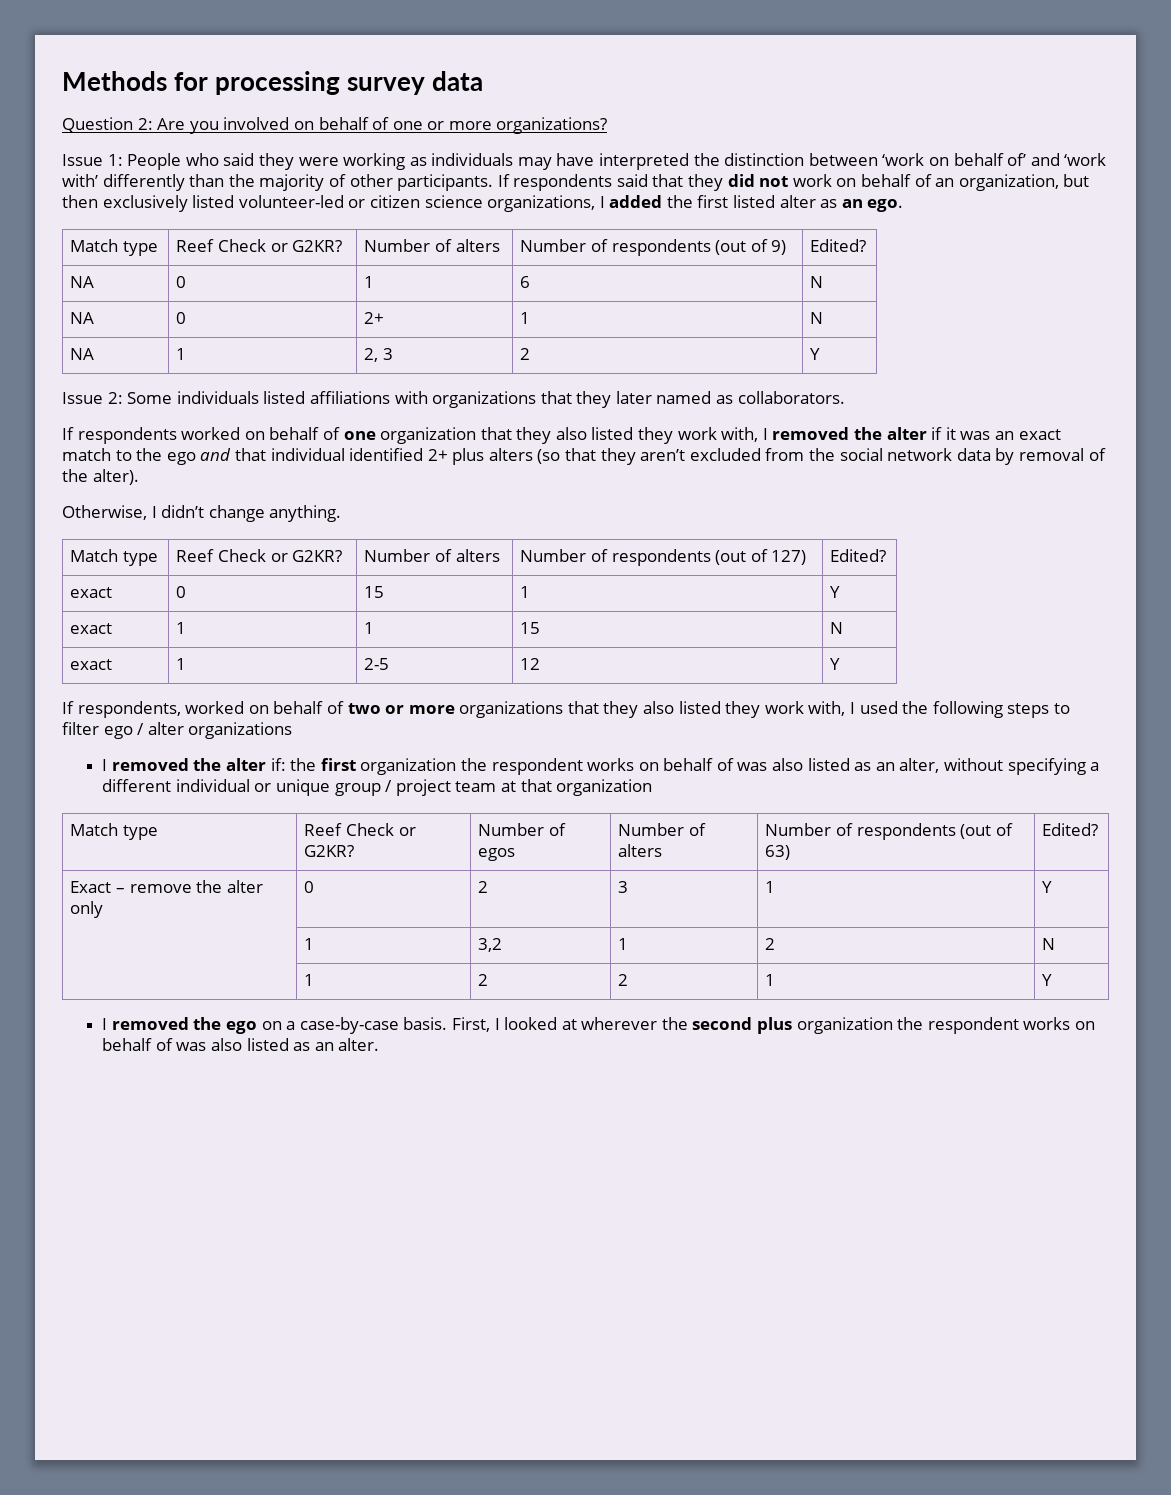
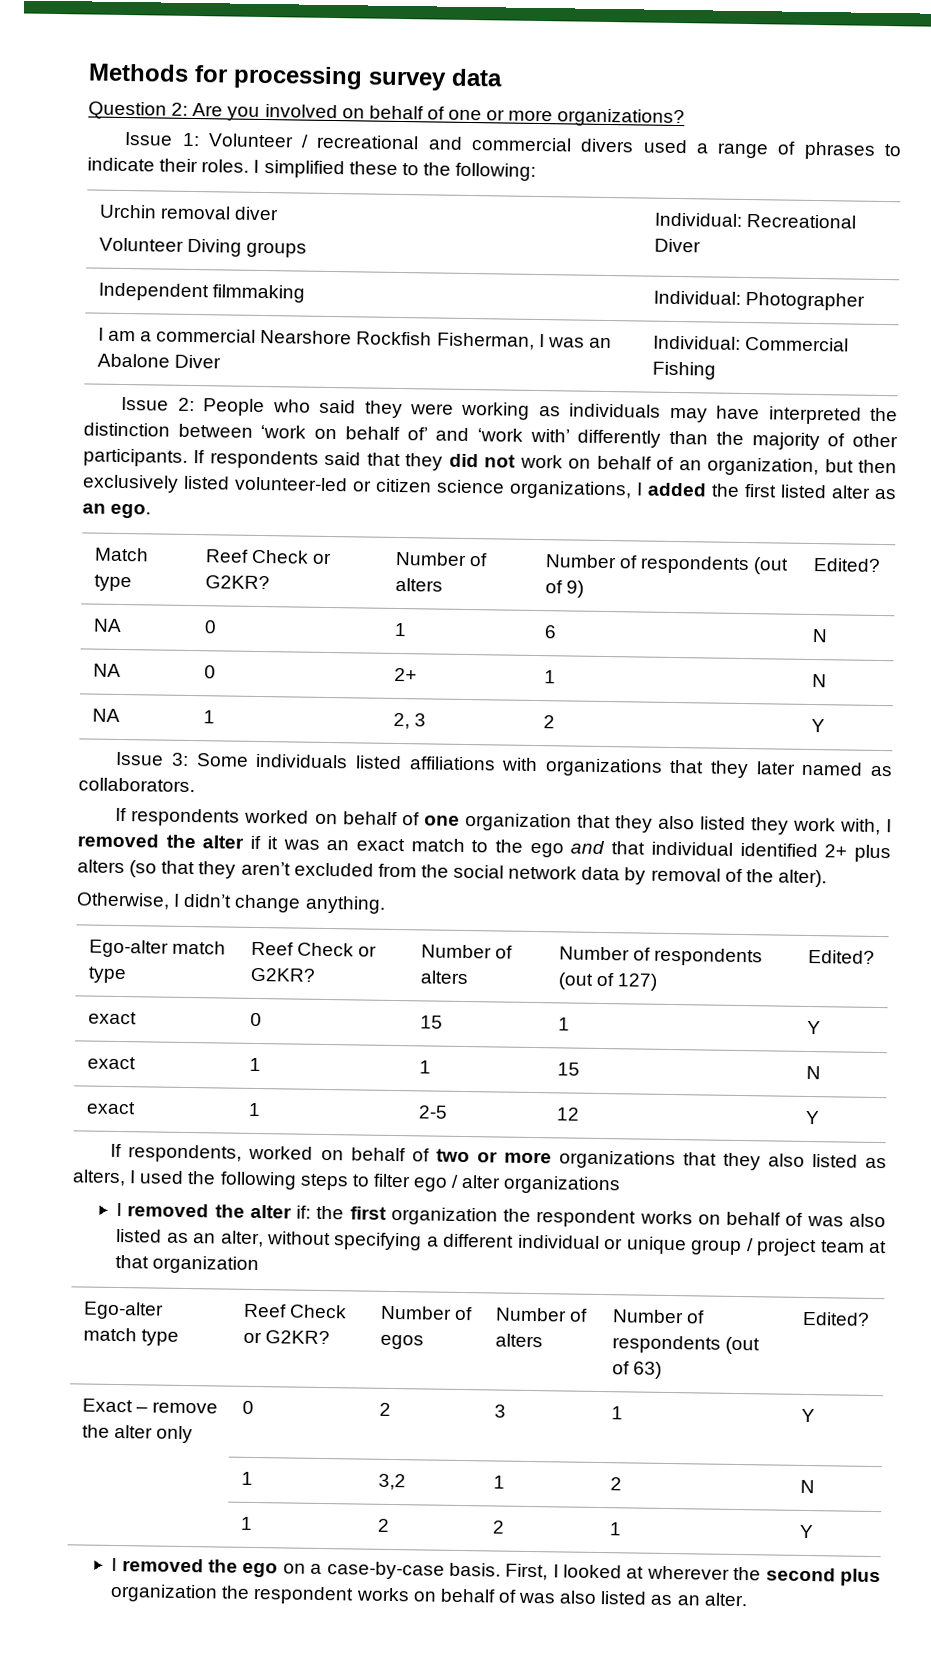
- Issue 1: People who said they were working as individuals may have interpreted the distinction between ‘work on behalf of’ and ‘work with’ differently than the majority of other participants.
+ Issue 1: Volunteer / recreational and commercial divers used a range of phrases to indicate their roles. I simplified these to the following:
+ Urchin removal diver
+ Volunteer Diving groups | Individual: Recreational Diver
+ Independent filmmaking | Individual: Photographer
+ I am a commercial Nearshore Rockfish Fisherman, I was an Abalone Diver | Individual: Commercial Fishing
+ Issue 2: People who said they were working as individuals may have interpreted the distinction between ‘work on behalf of’ and ‘work with’ differently than the majority of other participants.
- Issue 2: Some individuals listed affiliations with organizations that they later named as collaborators.
+ Issue 3: Some individuals listed affiliations with organizations that they later named as collaborators.
- Match type | Reef Check or G2KR? | Number of alters | Number of respondents (out of 127) | Edited?
+ Ego-alter match type | Reef Check or G2KR? | Number of alters | Number of respondents (out of 127) | Edited?
- If respondents, worked on behalf of two or more organizations that they also listed they work with, I used the following steps to filter ego / alter organizations
+ If respondents, worked on behalf of two or more organizations that they also listed as alters, I used the following steps to filter ego / alter organizations
- Match type | Reef Check or G2KR? | Number of egos | Number of alters | Number of respondents (out of 63) | Edited?
+ Ego-alter match type | Reef Check or G2KR? | Number of egos | Number of alters | Number of respondents (out of 63) | Edited?

